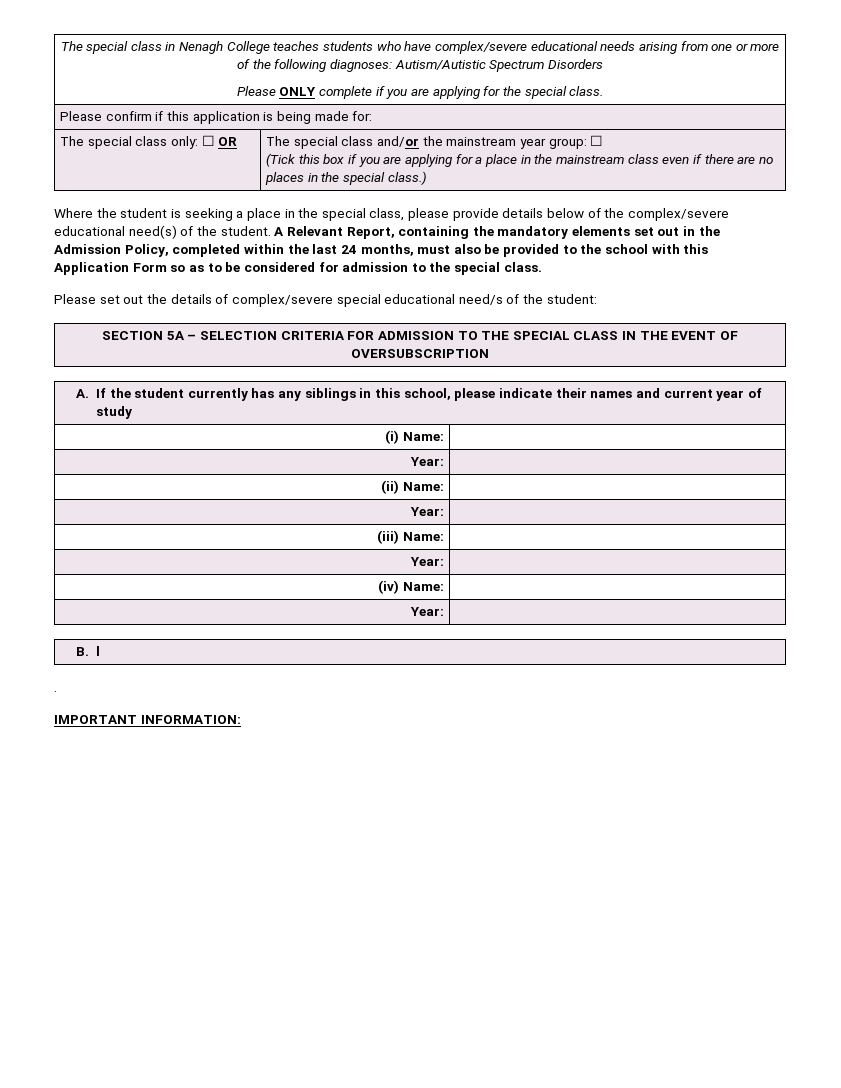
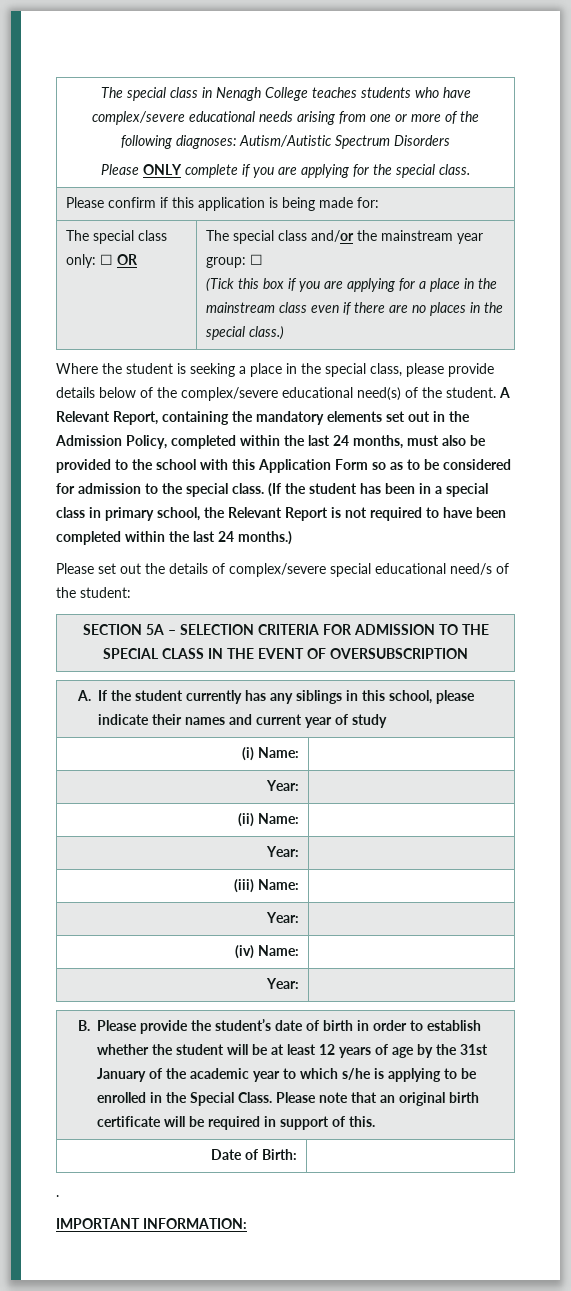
+ (If the student has been in a special class in primary school, the Relevant Report is not required to have been completed within the last 24 months.)
- B. l
+ B. Please provide the student’s date of birth in order to establish whether the student will be at least 12 years of age by the 31st January of the academic year to which s/he is applying to be enrolled in the Special Class. Please note that an original birth certificate will be required in support of this.
+ Date of Birth: |

